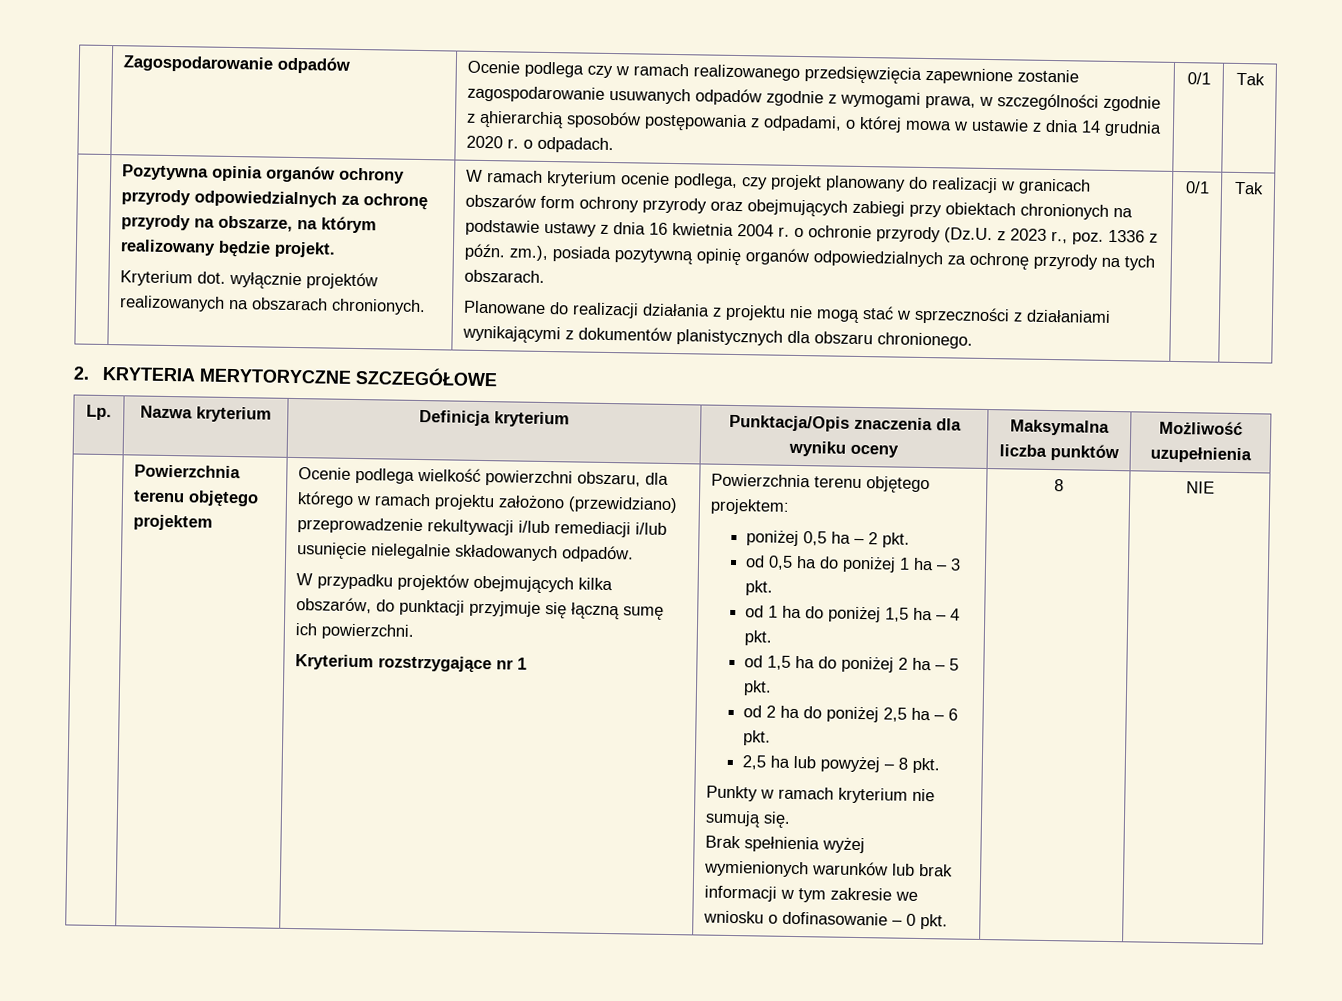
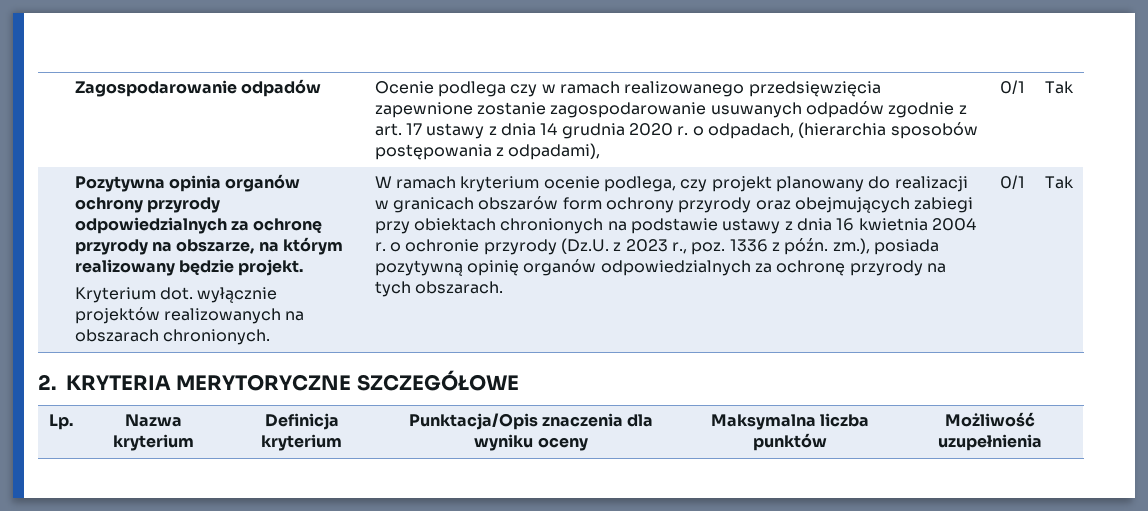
- Ocenie podlega czy w ramach realizowanego przedsięwzięcia zapewnione zostanie zagospodarowanie usuwanych odpadów zgodnie z wymogami prawa, w szczególności zgodnie z ąhierarchią sposobów postępowania z odpadami, o której mowa w ustawie z dnia 14 grudnia 2020 r. o odpadach.
+ Ocenie podlega czy w ramach realizowanego przedsięwzięcia zapewnione zostanie zagospodarowanie usuwanych odpadów zgodnie z art. 17 ustawy z dnia 14 grudnia 2020 r. o odpadach, (hierarchia sposobów postępowania z odpadami),
- Planowane do realizacji działania z projektu nie mogą stać w sprzeczności z działaniami wynikającymi z dokumentów planistycznych dla obszaru chronionego.
- Powierzchnia terenu objętego projektem | Ocenie podlega wielkość powierzchni obszaru, dla którego w ramach projektu założono (przewidziano) przeprowadzenie rekultywacji i/lub remediacji i/lub usunięcie nielegalnie składowanych odpadów.
- W przypadku projektów obejmujących kilka obszarów, do punktacji przyjmuje się łączną sumę ich powierzchni.
- Kryterium rozstrzygające nr 1 | Powierzchnia terenu objętego projektem:
- poniżej 0,5 ha – 2 pkt.
- od 0,5 ha do poniżej 1 ha – 3 pkt.
- od 1 ha do poniżej 1,5 ha – 4 pkt.
- od 1,5 ha do poniżej 2 ha – 5 pkt.
- od 2 ha do poniżej 2,5 ha – 6 pkt.
- 2,5 ha lub powyżej – 8 pkt.
- Punkty w ramach kryterium nie sumują się.
- Brak spełnienia wyżej wymienionych warunków lub brak informacji w tym zakresie we wniosku o dofinasowanie – 0 pkt. | 8 | NIE

